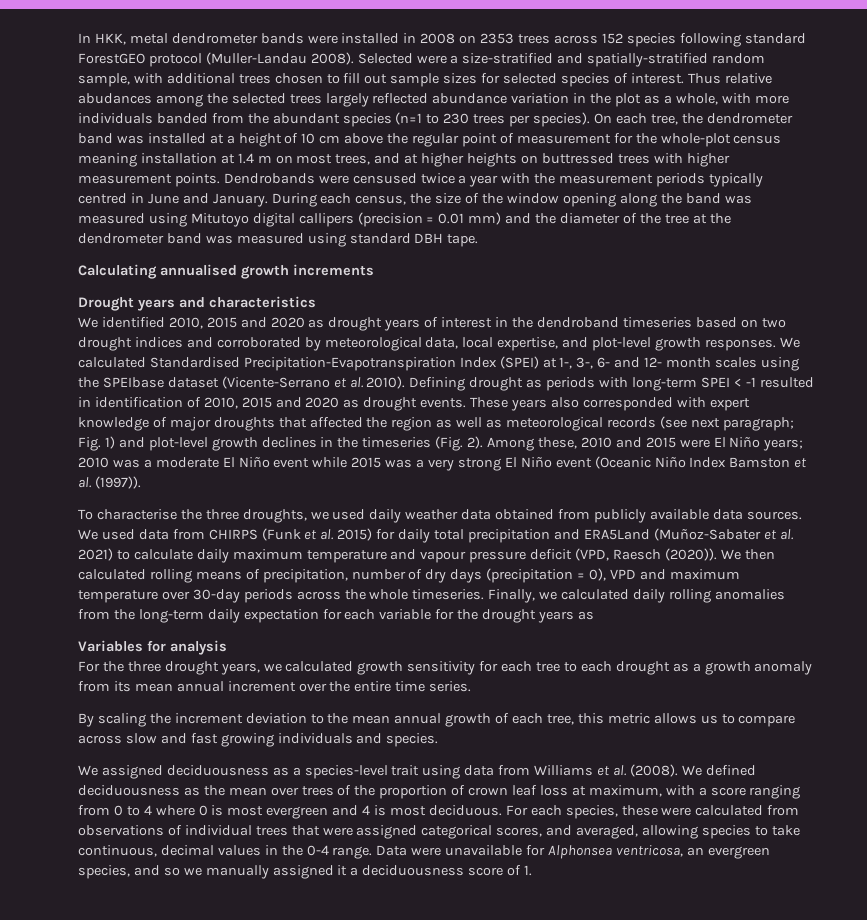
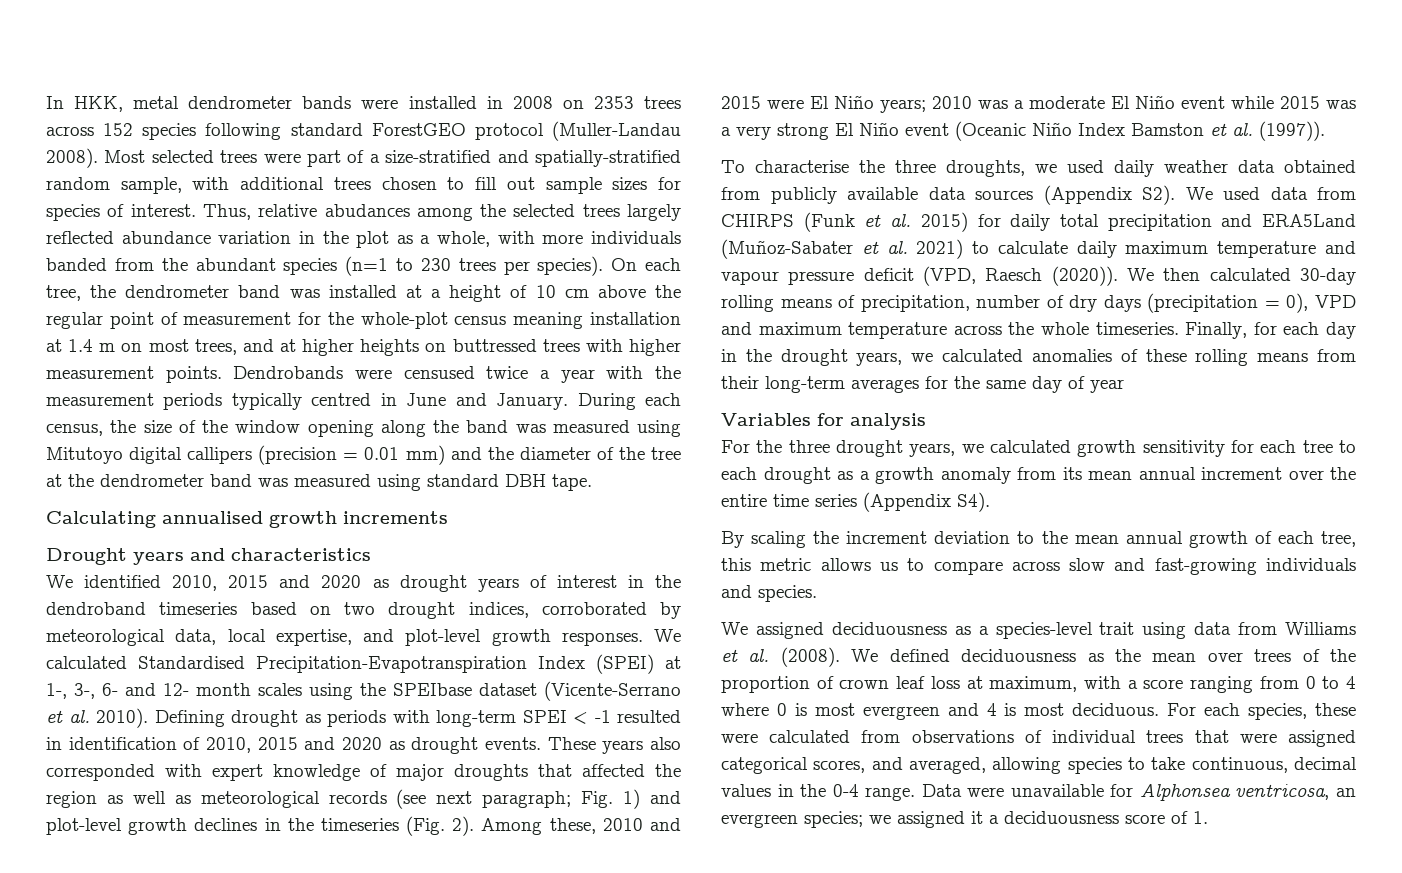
- Selected were a size-stratified and spatially-stratified random sample, with additional trees chosen to fill out sample sizes for selected species of interest.
+ Most selected trees were part of a size-stratified and spatially-stratified random sample, with additional trees chosen to fill out sample sizes for species of interest.
- Thus relative abudances among the selected trees largely reflected abundance variation in the plot as a whole, with more individuals banded from the abundant species (n=1 to 230 trees per species).
+ Thus, relative abudances among the selected trees largely reflected abundance variation in the plot as a whole, with more individuals banded from the abundant species (n=1 to 230 trees per species).
- We identified 2010, 2015 and 2020 as drought years of interest in the dendroband timeseries based on two drought indices and corroborated by meteorological data, local expertise, and plot-level growth responses.
+ We identified 2010, 2015 and 2020 as drought years of interest in the dendroband timeseries based on two drought indices, corroborated by meteorological data, local expertise, and plot-level growth responses.
- To characterise the three droughts, we used daily weather data obtained from publicly available data sources. We used data from CHIRPS (Funk et al. 2015) for daily total precipitation and ERA5Land (Muñoz-Sabater et al. 2021) to calculate daily maximum temperature and vapour pressure deficit (VPD, Raesch (2020)).
+ To characterise the three droughts, we used daily weather data obtained from publicly available data sources (Appendix S2). We used data from CHIRPS (Funk et al. 2015) for daily total precipitation and ERA5Land (Muñoz-Sabater et al. 2021) to calculate daily maximum temperature and vapour pressure deficit (VPD, Raesch (2020)).
- We then calculated rolling means of precipitation, number of dry days (precipitation = 0), VPD and maximum temperature over 30-day periods across the whole timeseries.
+ We then calculated 30-day rolling means of precipitation, number of dry days (precipitation = 0), VPD and maximum temperature across the whole timeseries.
- Finally, we calculated daily rolling anomalies from the long-term daily expectation for each variable for the drought years as
+ Finally, for each day in the drought years, we calculated anomalies of these rolling means from their long-term averages for the same day of year
- For the three drought years, we calculated growth sensitivity for each tree to each drought as a growth anomaly from its mean annual increment over the entire time series.
+ For the three drought years, we calculated growth sensitivity for each tree to each drought as a growth anomaly from its mean annual increment over the entire time series (Appendix S4).
- By scaling the increment deviation to the mean annual growth of each tree, this metric allows us to compare across slow and fast growing individuals and species.
+ By scaling the increment deviation to the mean annual growth of each tree, this metric allows us to compare across slow and fast-growing individuals and species.
- Data were unavailable for Alphonsea ventricosa, an evergreen species, and so we manually assigned it a deciduousness score of 1.
+ Data were unavailable for Alphonsea ventricosa, an evergreen species; we assigned it a deciduousness score of 1.

